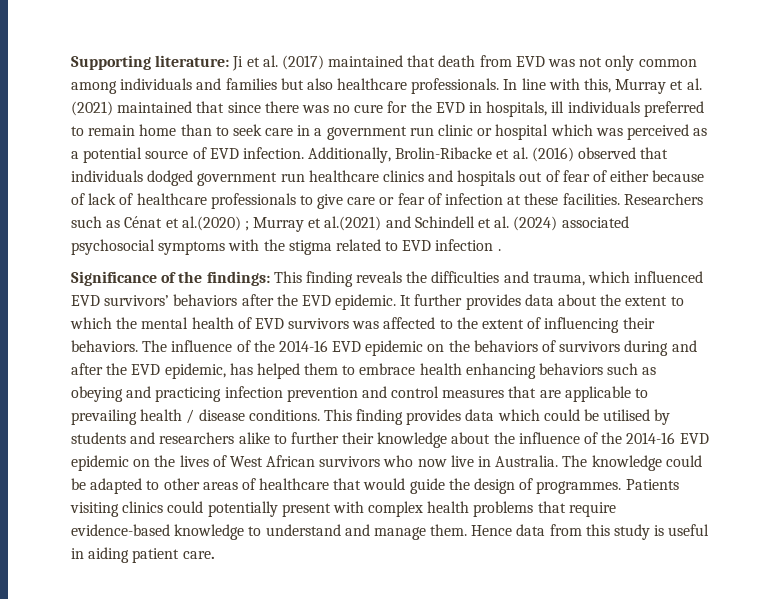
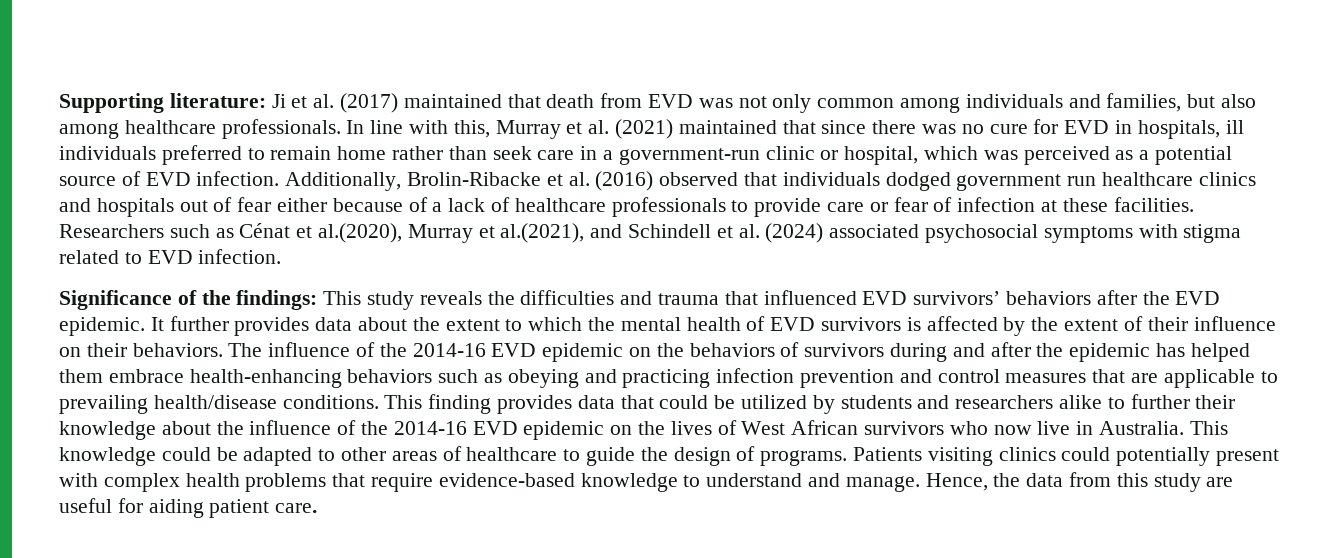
- Supporting literature: Ji et al. (2017) maintained that death from EVD was not only common among individuals and families but also healthcare professionals.
+ Supporting literature: Ji et al. (2017) maintained that death from EVD was not only common among individuals and families, but also among healthcare professionals.
- In line with this, Murray et al. (2021) maintained that since there was no cure for the EVD in hospitals, ill individuals preferred to remain home than to seek care in a government run clinic or hospital which was perceived as a potential source of EVD infection.
+ In line with this, Murray et al. (2021) maintained that since there was no cure for EVD in hospitals, ill individuals preferred to remain home rather than seek care in a government-run clinic or hospital, which was perceived as a potential source of EVD infection.
- Additionally, Brolin-Ribacke et al. (2016) observed that individuals dodged government run healthcare clinics and hospitals out of fear of either because of lack of healthcare professionals to give care or fear of infection at these facilities.
+ Additionally, Brolin-Ribacke et al. (2016) observed that individuals dodged government run healthcare clinics and hospitals out of fear either because of a lack of healthcare professionals to provide care or fear of infection at these facilities.
- Researchers such as Cénat et al.(2020) ; Murray et al.(2021) and Schindell et al. (2024) associated psychosocial symptoms with the stigma related to EVD infection .
+ Researchers such as Cénat et al.(2020), Murray et al.(2021), and Schindell et al. (2024) associated psychosocial symptoms with stigma related to EVD infection.
- Significance of the findings: This finding reveals the difficulties and trauma, which influenced EVD survivors’ behaviors after the EVD epidemic.
+ Significance of the findings: This study reveals the difficulties and trauma that influenced EVD survivors’ behaviors after the EVD epidemic.
- It further provides data about the extent to which the mental health of EVD survivors was affected to the extent of influencing their behaviors.
+ It further provides data about the extent to which the mental health of EVD survivors is affected by the extent of their influence on their behaviors.
- The influence of the 2014-16 EVD epidemic on the behaviors of survivors during and after the EVD epidemic, has helped them to embrace health enhancing behaviors such as obeying and practicing infection prevention and control measures that are applicable to prevailing health / disease conditions.
+ The influence of the 2014-16 EVD epidemic on the behaviors of survivors during and after the epidemic has helped them embrace health-enhancing behaviors such as obeying and practicing infection prevention and control measures that are applicable to prevailing health/disease conditions.
- This finding provides data which could be utilised by students and researchers alike to further their knowledge about the influence of the 2014-16 EVD epidemic on the lives of West African survivors who now live in Australia.
+ This finding provides data that could be utilized by students and researchers alike to further their knowledge about the influence of the 2014-16 EVD epidemic on the lives of West African survivors who now live in Australia.
- The knowledge could be adapted to other areas of healthcare that would guide the design of programmes.
+ This knowledge could be adapted to other areas of healthcare to guide the design of programs.
- Patients visiting clinics could potentially present with complex health problems that require evidence-based knowledge to understand and manage them. Hence data from this study is useful in aiding patient care.
+ Patients visiting clinics could potentially present with complex health problems that require evidence-based knowledge to understand and manage. Hence, the data from this study are useful for aiding patient care.

